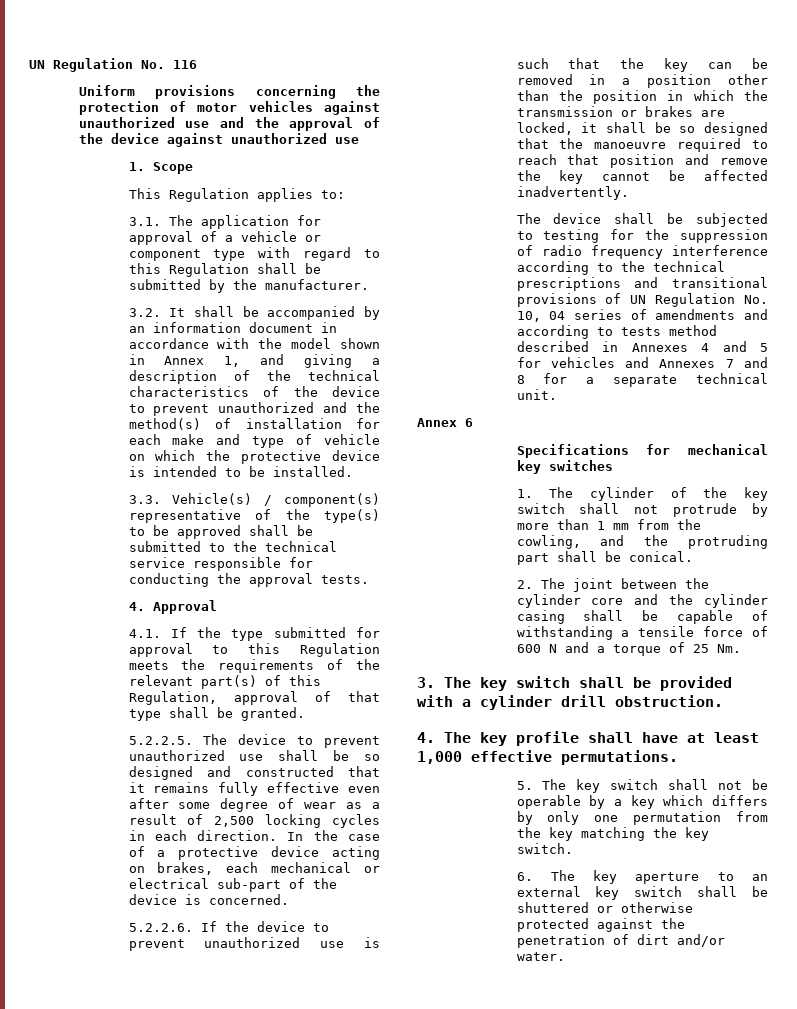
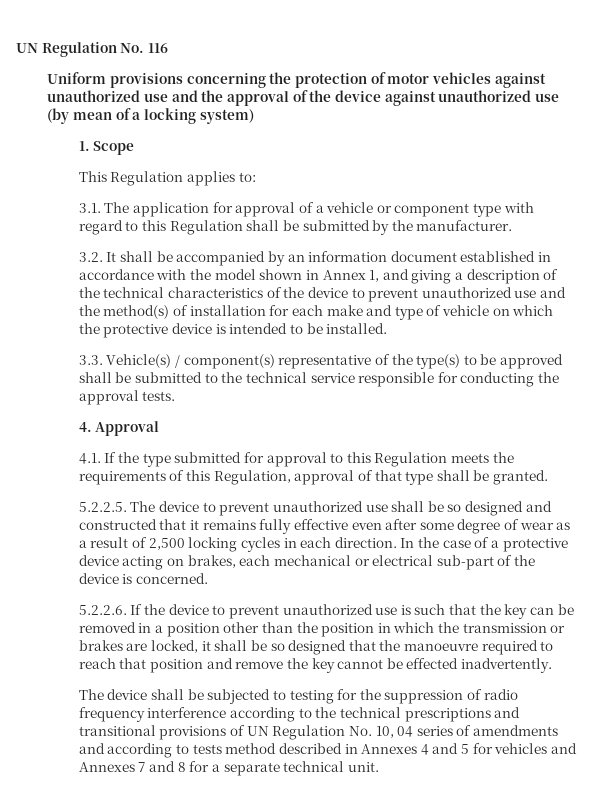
- Uniform provisions concerning the protection of motor vehicles against unauthorized use and the approval of the device against unauthorized use
+ Uniform provisions concerning the protection of motor vehicles against unauthorized use and the approval of the device against unauthorized use (by mean of a locking system)
- 3.2. It shall be accompanied by an information document in accordance with the model shown in Annex 1, and giving a description of the technical characteristics of the device to prevent unauthorized and the method(s) of installation for each make and type of vehicle on which the protective device is intended to be installed.
+ 3.2. It shall be accompanied by an information document established in accordance with the model shown in Annex 1, and giving a description of the technical characteristics of the device to prevent unauthorized use and the method(s) of installation for each make and type of vehicle on which the protective device is intended to be installed.
- 4.1. If the type submitted for approval to this Regulation meets the requirements of the relevant part(s) of this Regulation, approval of that type shall be granted.
+ 4.1. If the type submitted for approval to this Regulation meets the requirements of this Regulation, approval of that type shall be granted.
- 5.2.2.6. If the device to prevent unauthorized use is such that the key can be removed in a position other than the position in which the transmission or brakes are locked, it shall be so designed that the manoeuvre required to reach that position and remove the key cannot be affected inadvertently.
+ 5.2.2.6. If the device to prevent unauthorized use is such that the key can be removed in a position other than the position in which the transmission or brakes are locked, it shall be so designed that the manoeuvre required to reach that position and remove the key cannot be effected inadvertently.
- Annex 6
- Specifications for mechanical key switches
- 1. The cylinder of the key switch shall not protrude by more than 1 mm from the cowling, and the protruding part shall be conical.
- 2. The joint between the cylinder core and the cylinder casing shall be capable of withstanding a tensile force of 600 N and a torque of 25 Nm.
- 3. The key switch shall be provided with a cylinder drill obstruction.
- 4. The key profile shall have at least 1,000 effective permutations.
- 5. The key switch shall not be operable by a key which differs by only one permutation from the key matching the key switch.
- 6. The key aperture to an external key switch shall be shuttered or otherwise protected against the penetration of dirt and/or water.

